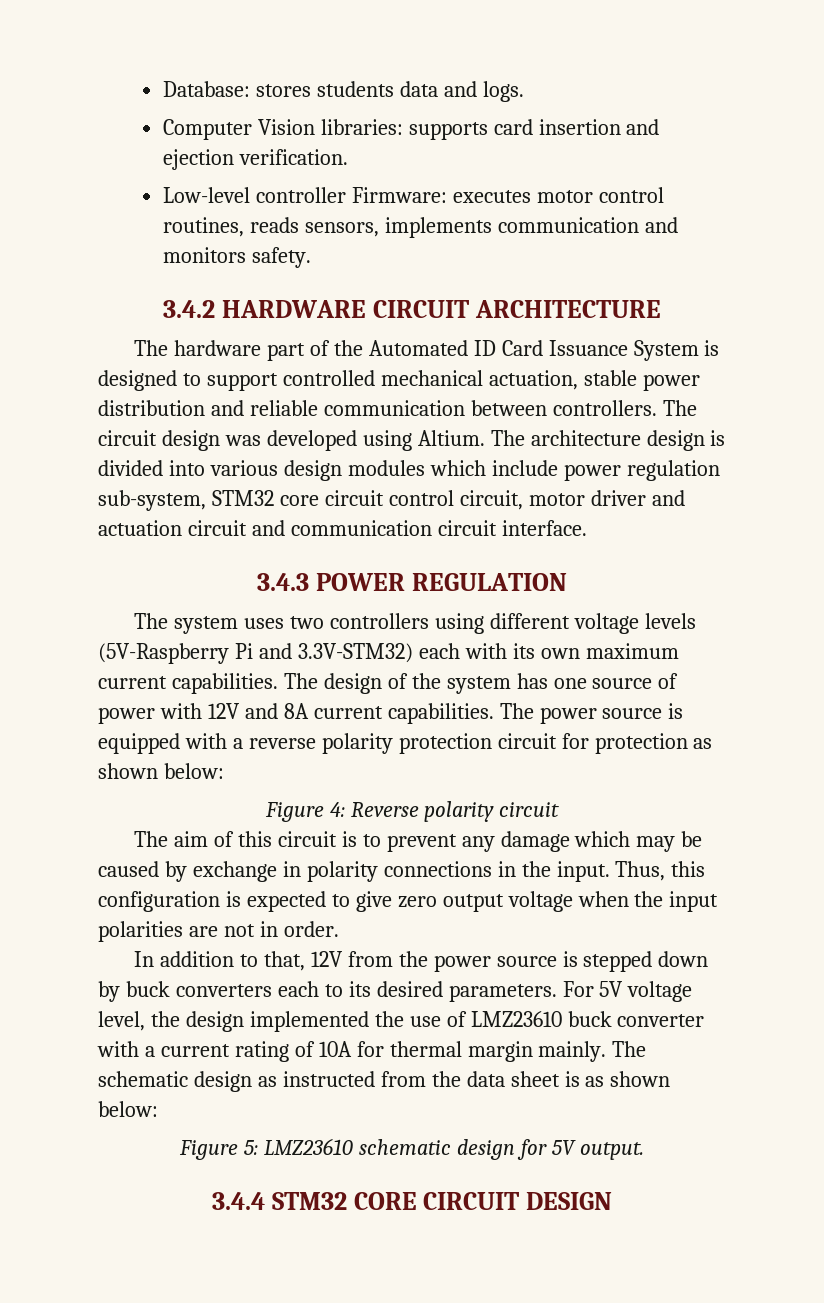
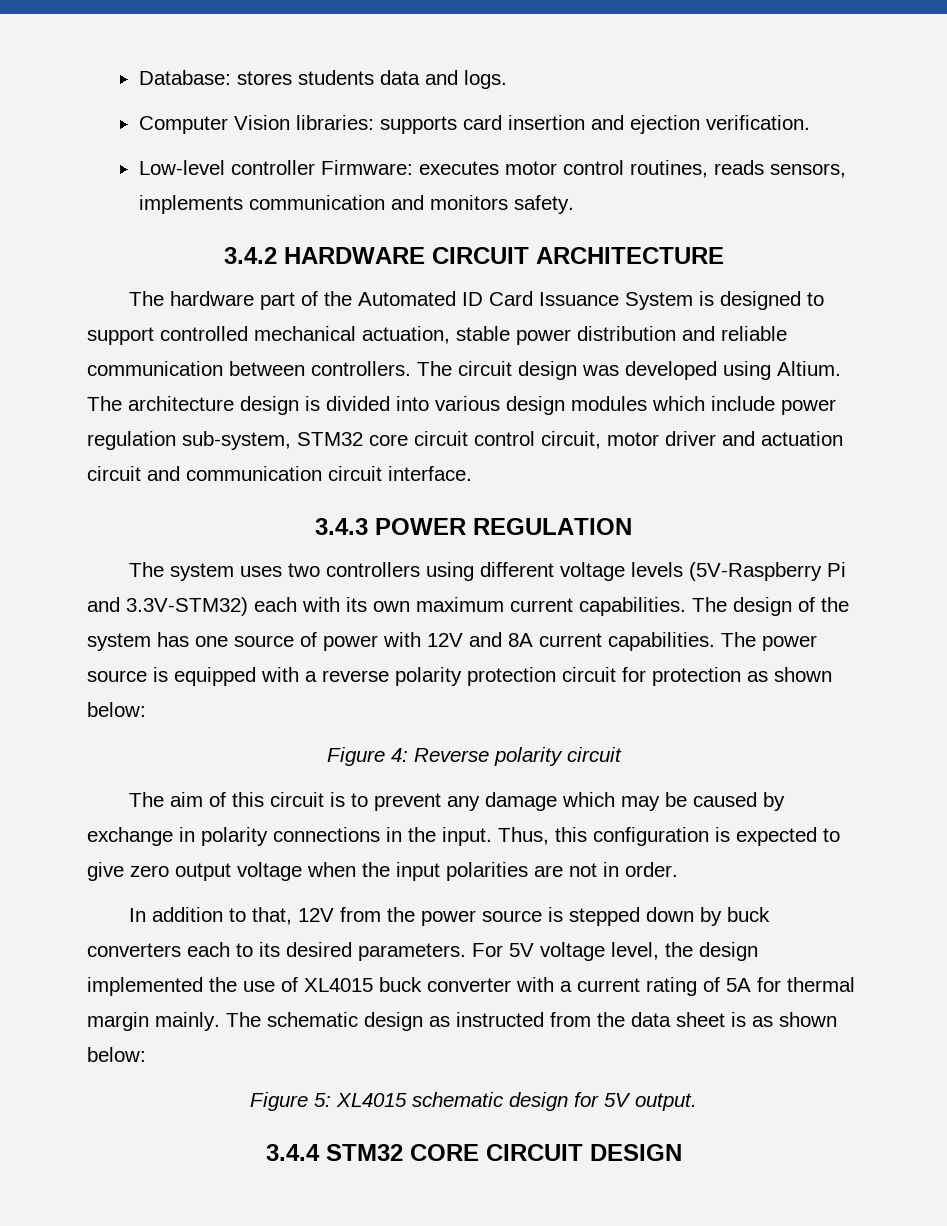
- For 5V voltage level, the design implemented the use of LMZ23610 buck converter with a current rating of 10A for thermal margin mainly.
+ For 5V voltage level, the design implemented the use of XL4015 buck converter with a current rating of 5A for thermal margin mainly.
- Figure 5: LMZ23610 schematic design for 5V output.
+ Figure 5: XL4015 schematic design for 5V output.

